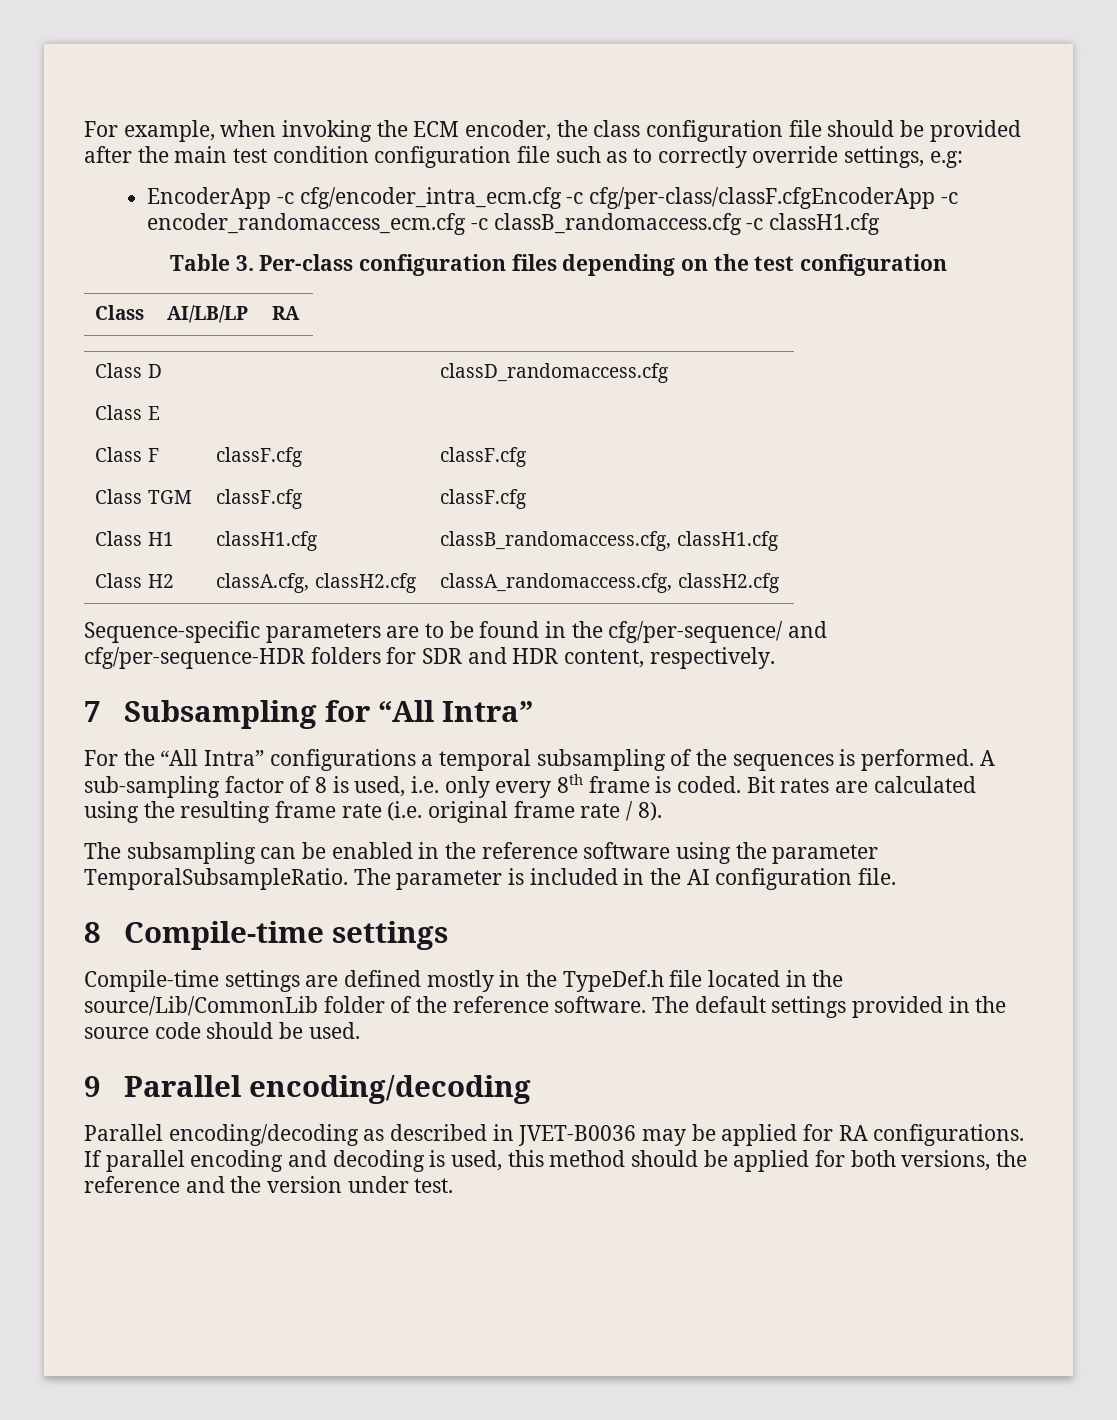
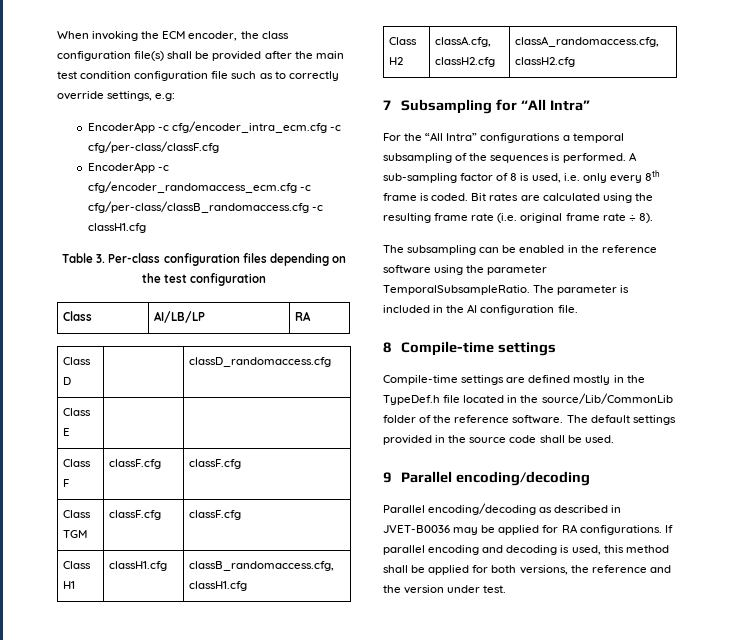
- For example, when invoking the ECM encoder, the class configuration file should be provided after the main test condition configuration file such as to correctly override settings, e.g:
+ When invoking the ECM encoder, the class configuration file(s) shall be provided after the main test condition configuration file such as to correctly override settings, e.g:
- EncoderApp -c cfg/encoder_intra_ecm.cfg -c cfg/per-class/classF.cfgEncoderApp -c encoder_randomaccess_ecm.cfg -c classB_randomaccess.cfg -c classH1.cfg
+ EncoderApp -c cfg/encoder_intra_ecm.cfg -c cfg/per-class/classF.cfg
+ EncoderApp -c cfg/encoder_randomaccess_ecm.cfg -c cfg/per-class/classB_randomaccess.cfg -c classH1.cfg
- Sequence-specific parameters are to be found in the cfg/per-sequence/ and cfg/per-sequence-HDR folders for SDR and HDR content, respectively.
- Bit rates are calculated using the resulting frame rate (i.e. original frame rate / 8).
+ Bit rates are calculated using the resulting frame rate (i.e. original frame rate ÷ 8).
- The default settings provided in the source code should be used.
+ The default settings provided in the source code shall be used.
- If parallel encoding and decoding is used, this method should be applied for both versions, the reference and the version under test.
+ If parallel encoding and decoding is used, this method shall be applied for both versions, the reference and the version under test.

